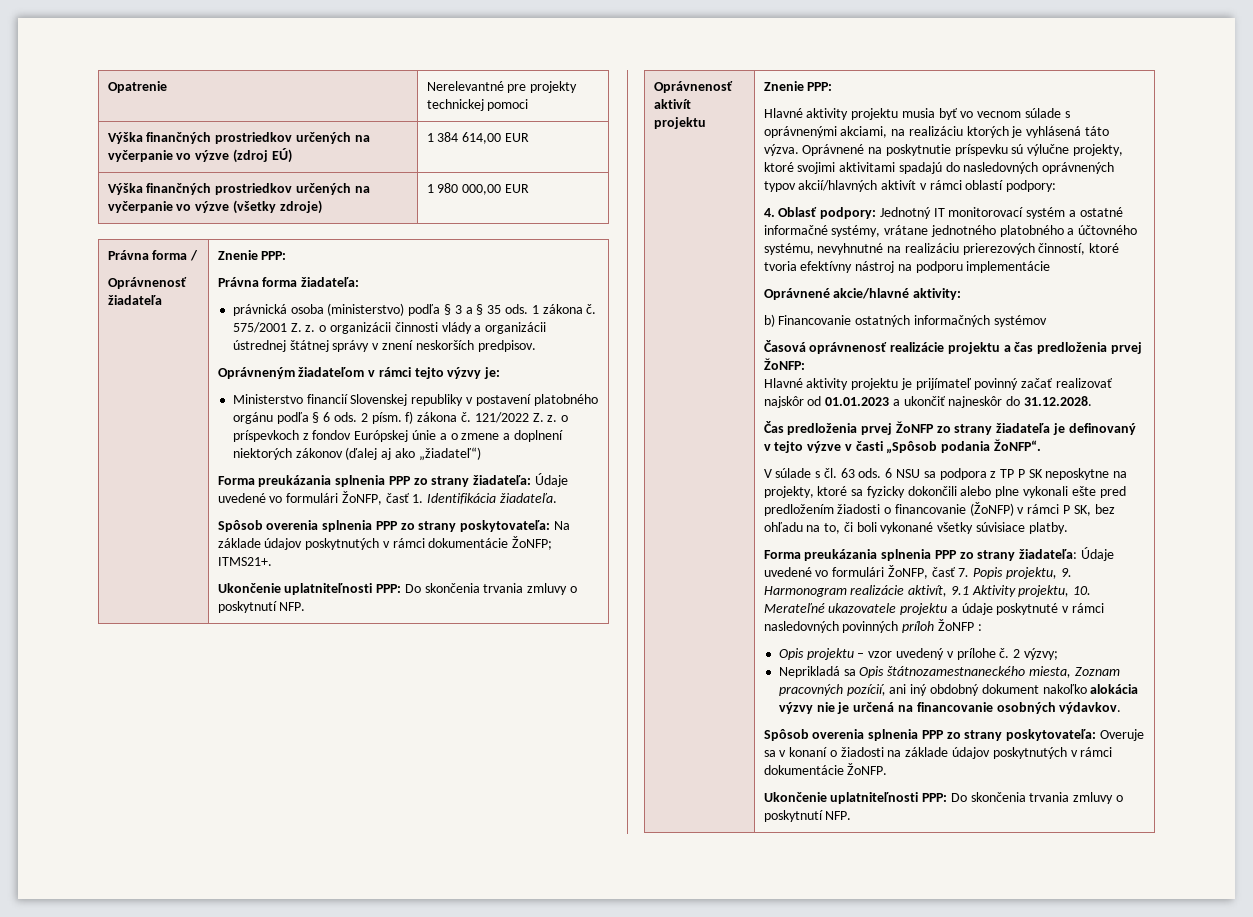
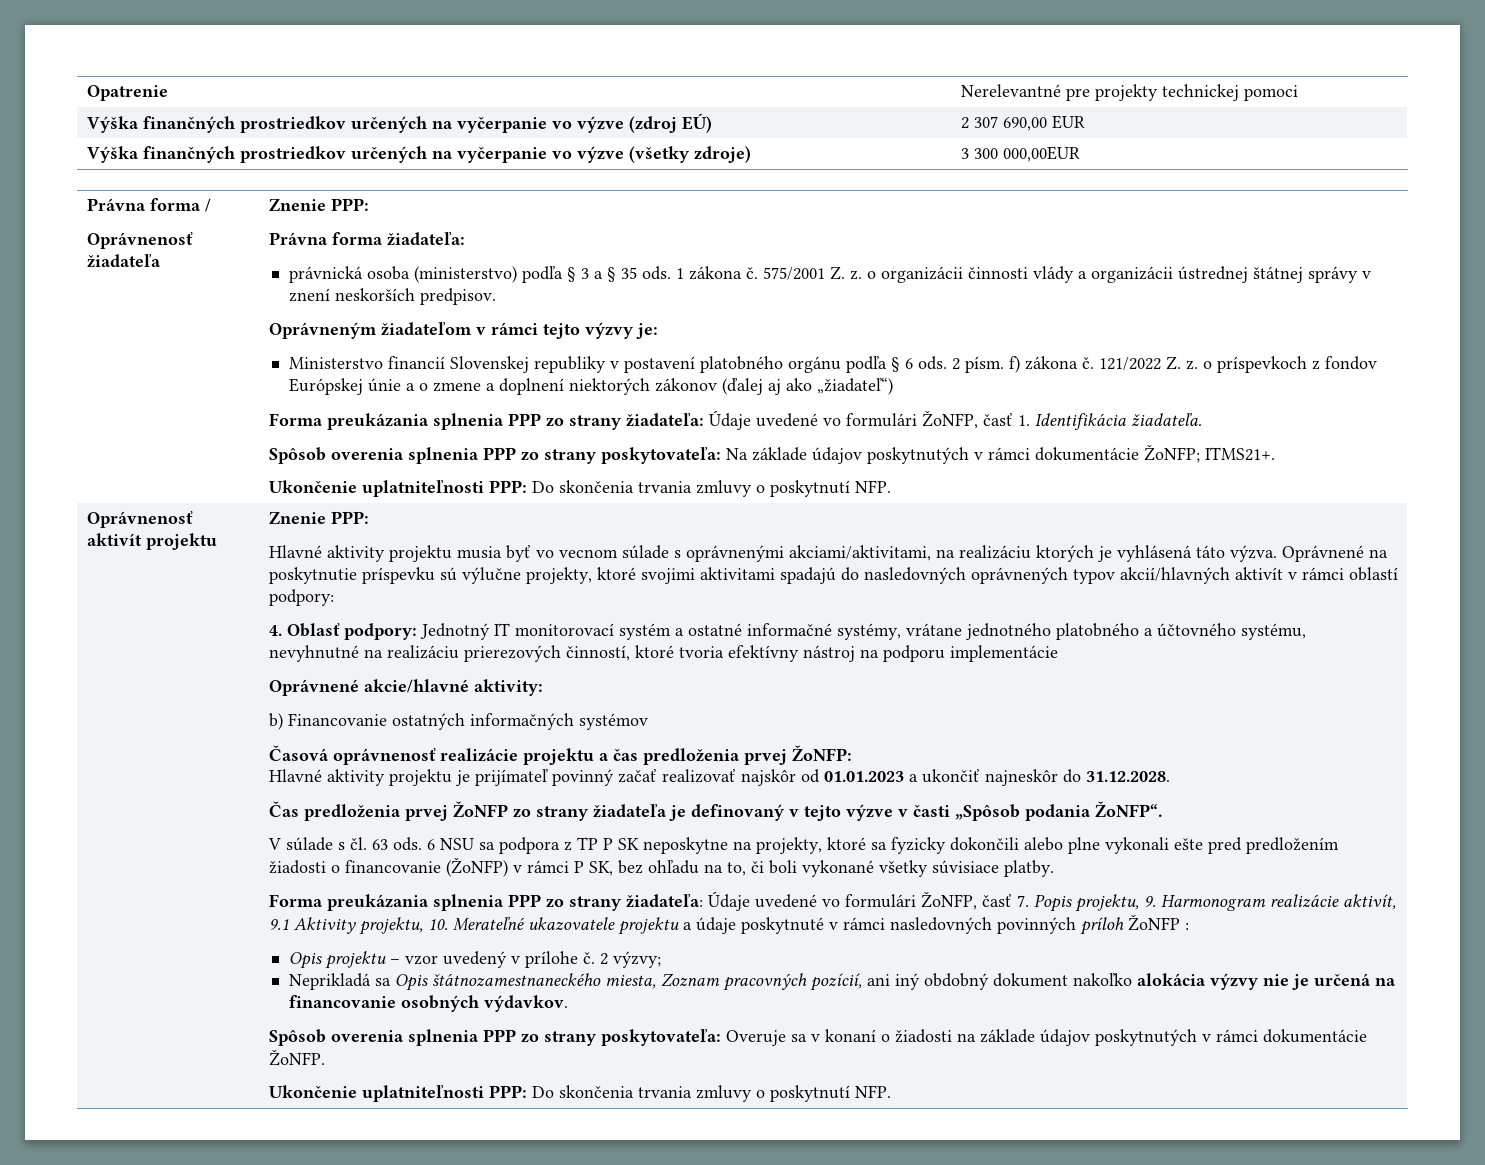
- Výška finančných prostriedkov určených na vyčerpanie vo výzve (zdroj EÚ) | 1 384 614,00 EUR
+ Výška finančných prostriedkov určených na vyčerpanie vo výzve (zdroj EÚ) | 2 307 690,00 EUR
- Výška finančných prostriedkov určených na vyčerpanie vo výzve (všetky zdroje) | 1 980 000,00 EUR
+ Výška finančných prostriedkov určených na vyčerpanie vo výzve (všetky zdroje) | 3 300 000,00EUR
- Hlavné aktivity projektu musia byť vo vecnom súlade s oprávnenými akciami, na realizáciu ktorých je vyhlásená táto výzva.
+ Hlavné aktivity projektu musia byť vo vecnom súlade s oprávnenými akciami/aktivitami, na realizáciu ktorých je vyhlásená táto výzva.

